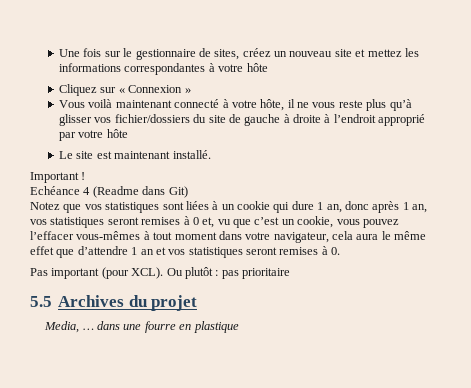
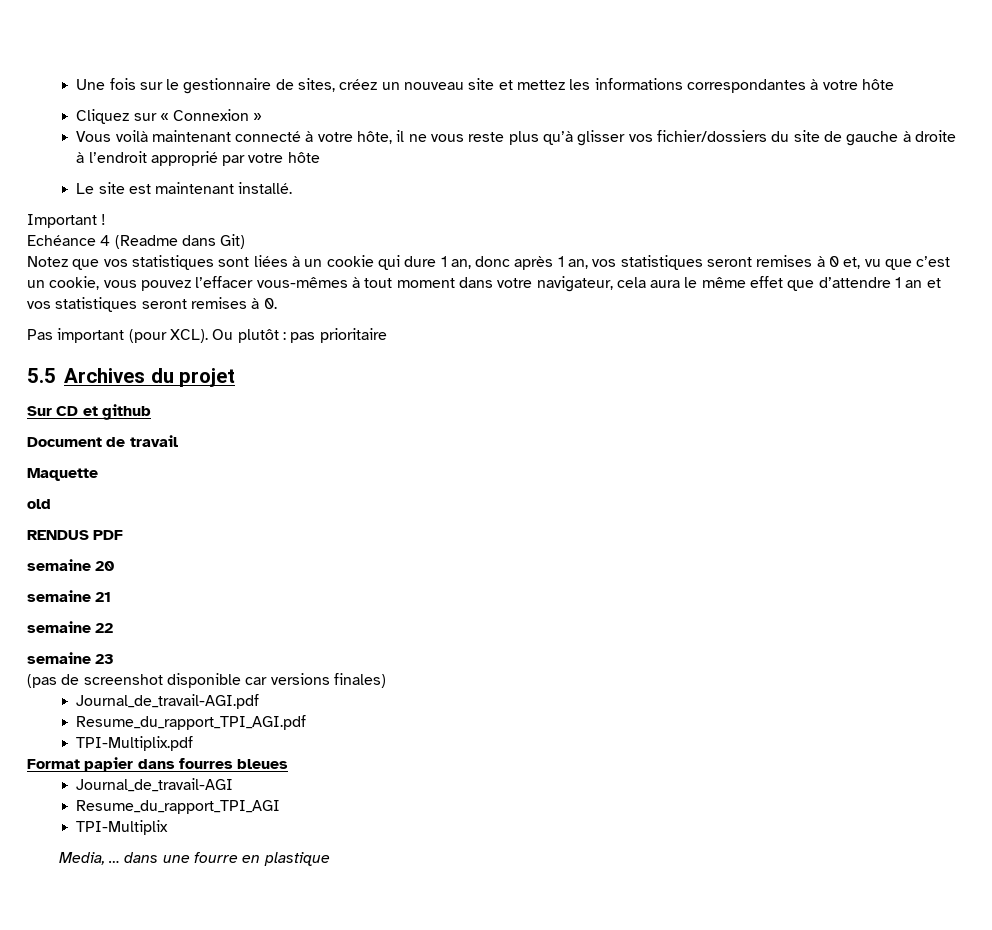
+ Sur CD et github
+ Document de travail
+ Maquette
+ old
+ RENDUS PDF
+ semaine 20
+ semaine 21
+ semaine 22
+ semaine 23
+ (pas de screenshot disponible car versions finales)
+ Journal_de_travail-AGI.pdf
+ Resume_du_rapport_TPI_AGI.pdf
+ TPI-Multiplix.pdf
+ Format papier dans fourres bleues
+ Journal_de_travail-AGI
+ Resume_du_rapport_TPI_AGI
+ TPI-Multiplix

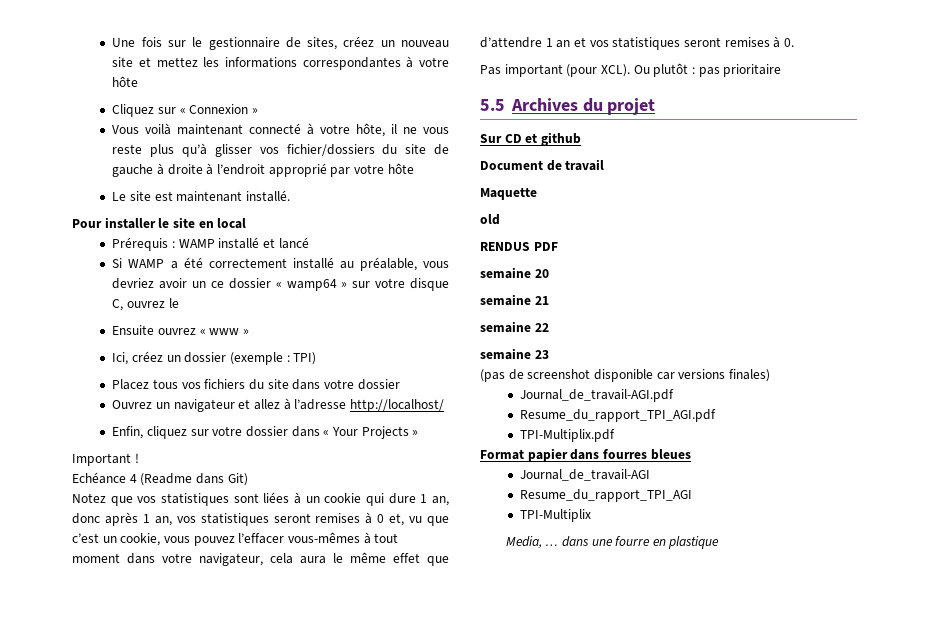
+ Pour installer le site en local
+ Prérequis : WAMP installé et lancé
+ Si WAMP a été correctement installé au préalable, vous devriez avoir un ce dossier « wamp64 » sur votre disque C, ouvrez le
+ Ensuite ouvrez « www »
+ Ici, créez un dossier (exemple : TPI)
+ Placez tous vos fichiers du site dans votre dossier
+ Ouvrez un navigateur et allez à l’adresse http://localhost/
+ Enfin, cliquez sur votre dossier dans « Your Projects »

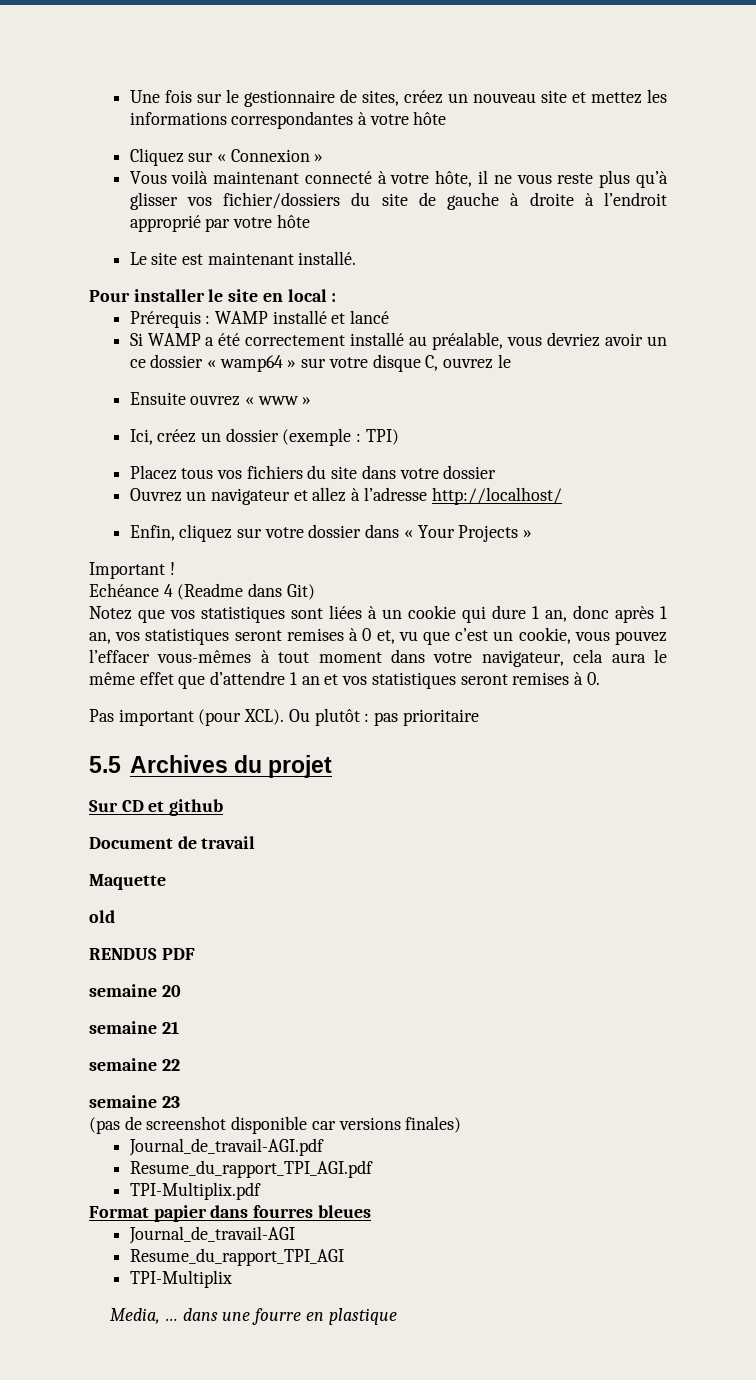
- Pour installer le site en local
+ Pour installer le site en local :

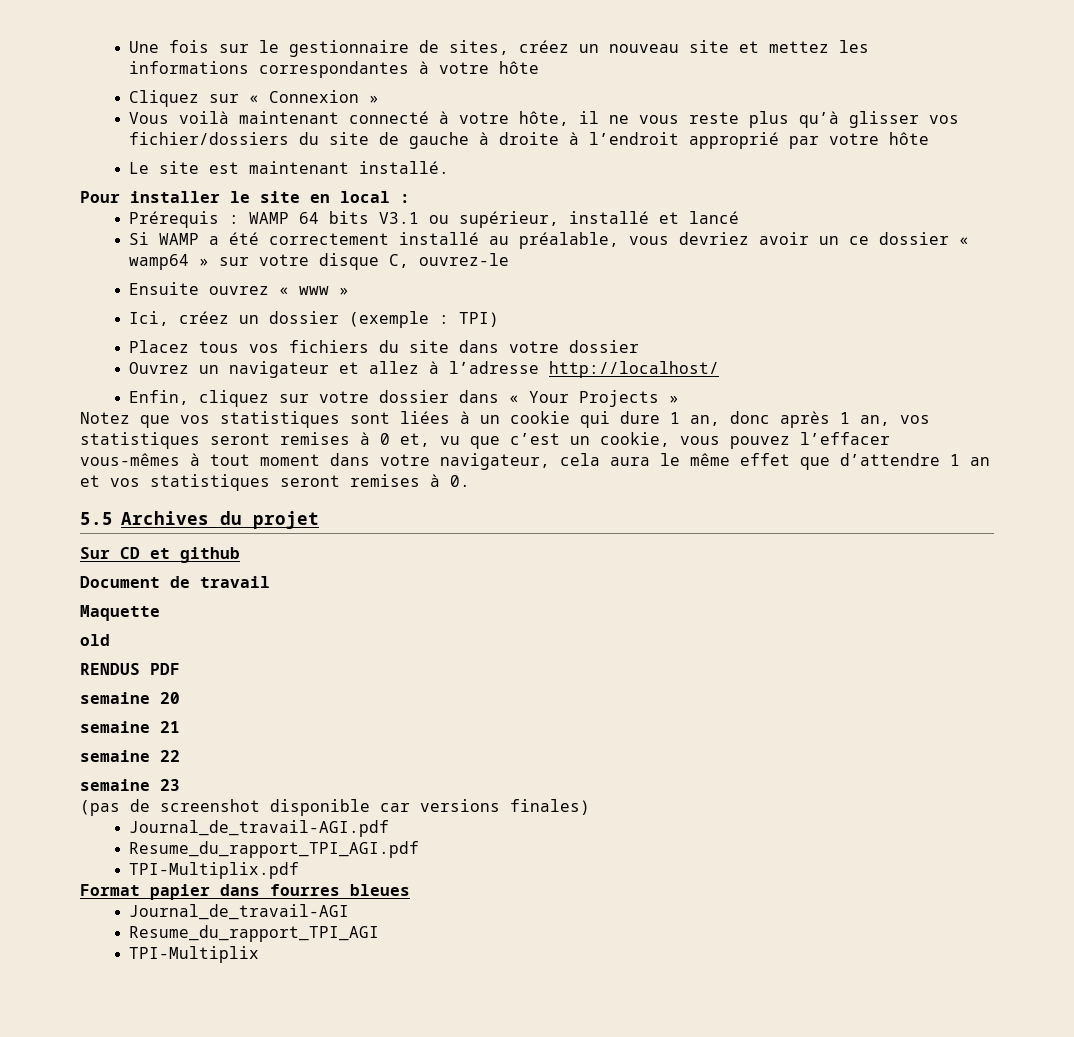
- Prérequis : WAMP installé et lancé
+ Prérequis : WAMP 64 bits V3.1 ou supérieur, installé et lancé
- Si WAMP a été correctement installé au préalable, vous devriez avoir un ce dossier « wamp64 » sur votre disque C, ouvrez le
+ Si WAMP a été correctement installé au préalable, vous devriez avoir un ce dossier « wamp64 » sur votre disque C, ouvrez-le
- Important !
- Echéance 4 (Readme dans Git)
- Pas important (pour XCL). Ou plutôt : pas prioritaire
- Media, … dans une fourre en plastique

